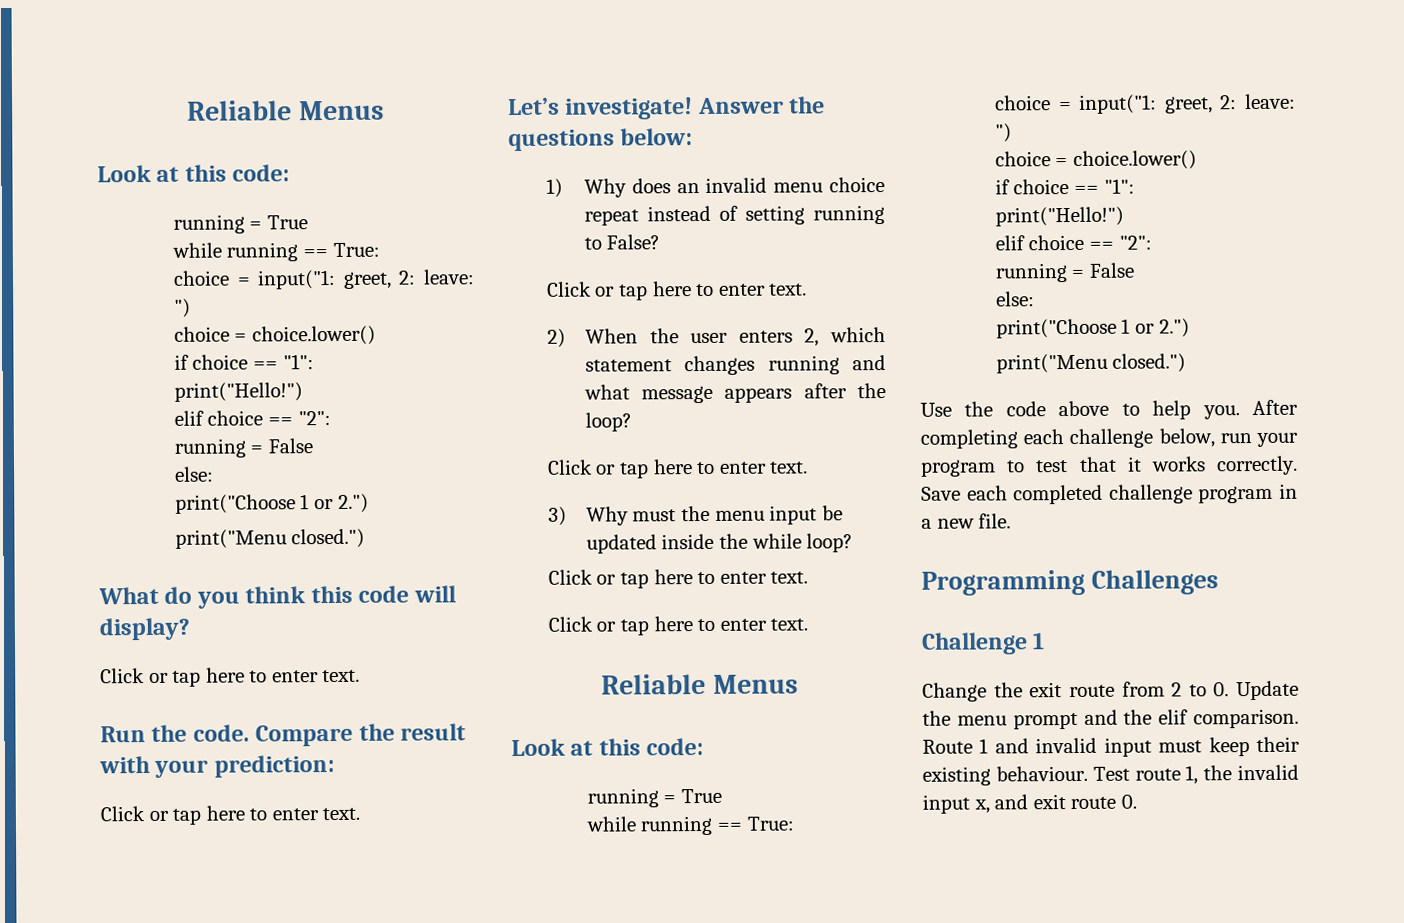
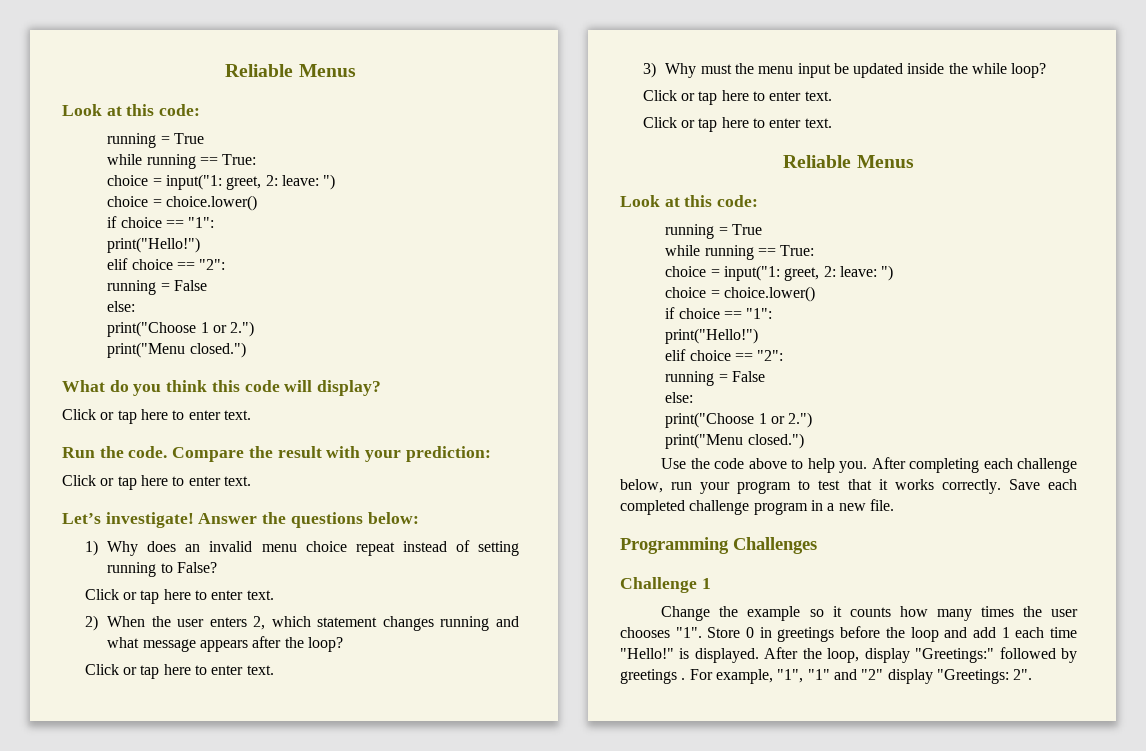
- Change the exit route from 2 to 0. Update the menu prompt and the elif comparison. Route 1 and invalid input must keep their existing behaviour. Test route 1, the invalid input x, and exit route 0.
+ Change the example so it counts how many times the user chooses "1". Store 0 in greetings before the loop and add 1 each time "Hello!" is displayed. After the loop, display "Greetings:" followed by greetings . For example, "1", "1" and "2" display "Greetings: 2".

